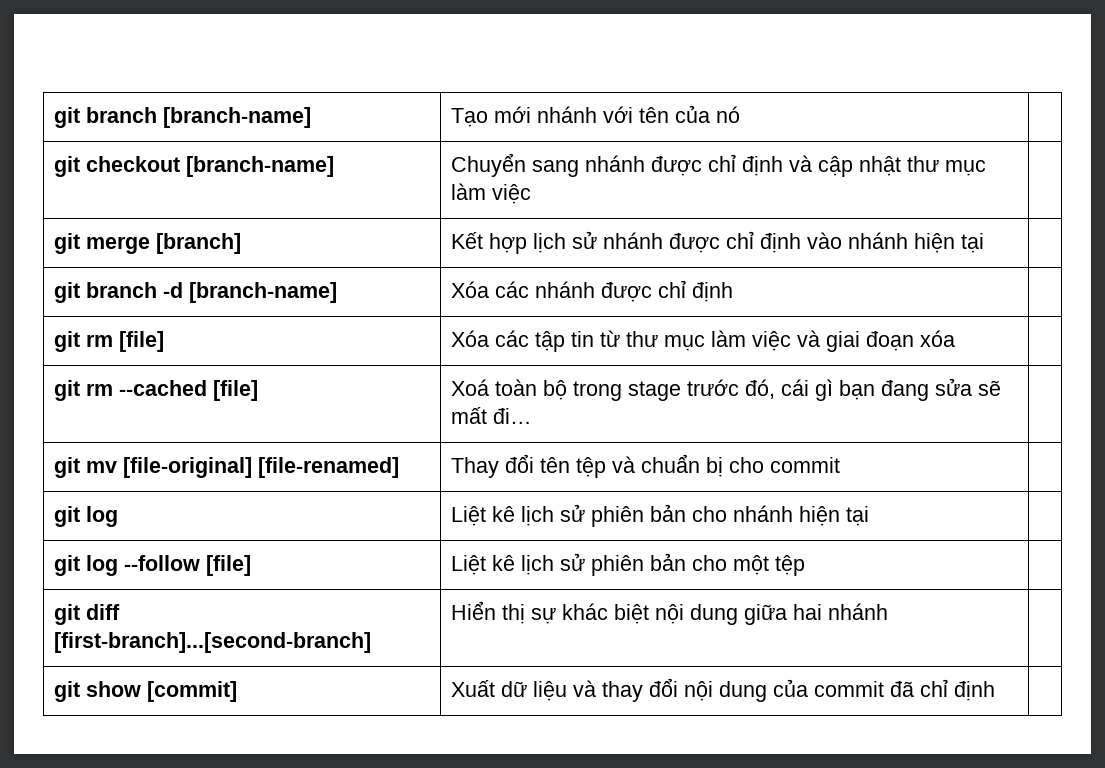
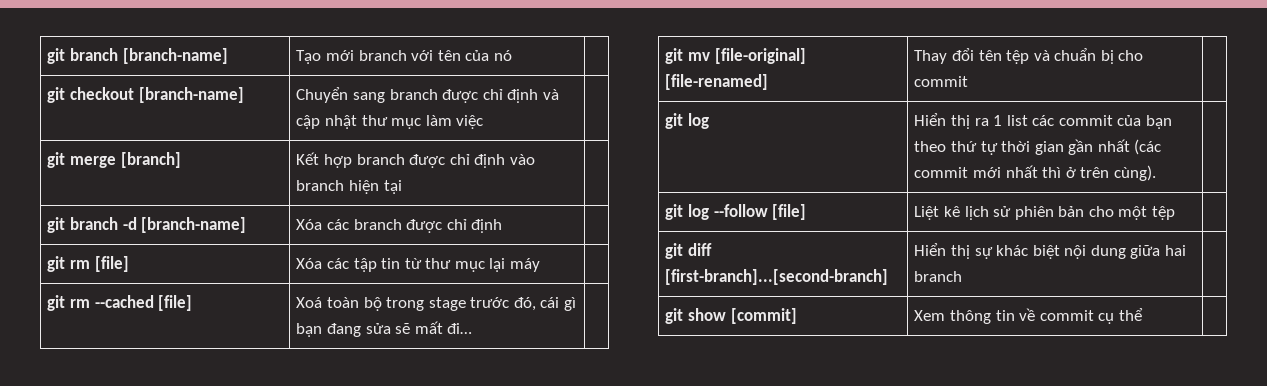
- git branch [branch-name] | Tạo mới nhánh với tên của nó |
+ git branch [branch-name] | Tạo mới branch với tên của nó |
- git checkout [branch-name] | Chuyển sang nhánh được chỉ định và cập nhật thư mục làm việc |
+ git checkout [branch-name] | Chuyển sang branch được chỉ định và cập nhật thư mục làm việc |
- git merge [branch] | Kết hợp lịch sử nhánh được chỉ định vào nhánh hiện tại |
+ git merge [branch] | Kết hợp branch được chỉ định vào branch hiện tại |
- git branch -d [branch-name] | Xóa các nhánh được chỉ định |
+ git branch -d [branch-name] | Xóa các branch được chỉ định |
- git rm [file] | Xóa các tập tin từ thư mục làm việc và giai đoạn xóa |
+ git rm [file] | Xóa các tập tin từ thư mục lại máy |
- git log | Liệt kê lịch sử phiên bản cho nhánh hiện tại |
+ git log | Hiển thị ra 1 list các commit của bạn theo thứ tự thời gian gần nhất (các commit mới nhất thì ở trên cùng). |
- git diff [first-branch]...[second-branch] | Hiển thị sự khác biệt nội dung giữa hai nhánh |
+ git diff [first-branch]...[second-branch] | Hiển thị sự khác biệt nội dung giữa hai branch |
- git show [commit] | Xuất dữ liệu và thay đổi nội dung của commit đã chỉ định |
+ git show [commit] | Xem thông tin về commit cụ thể |

